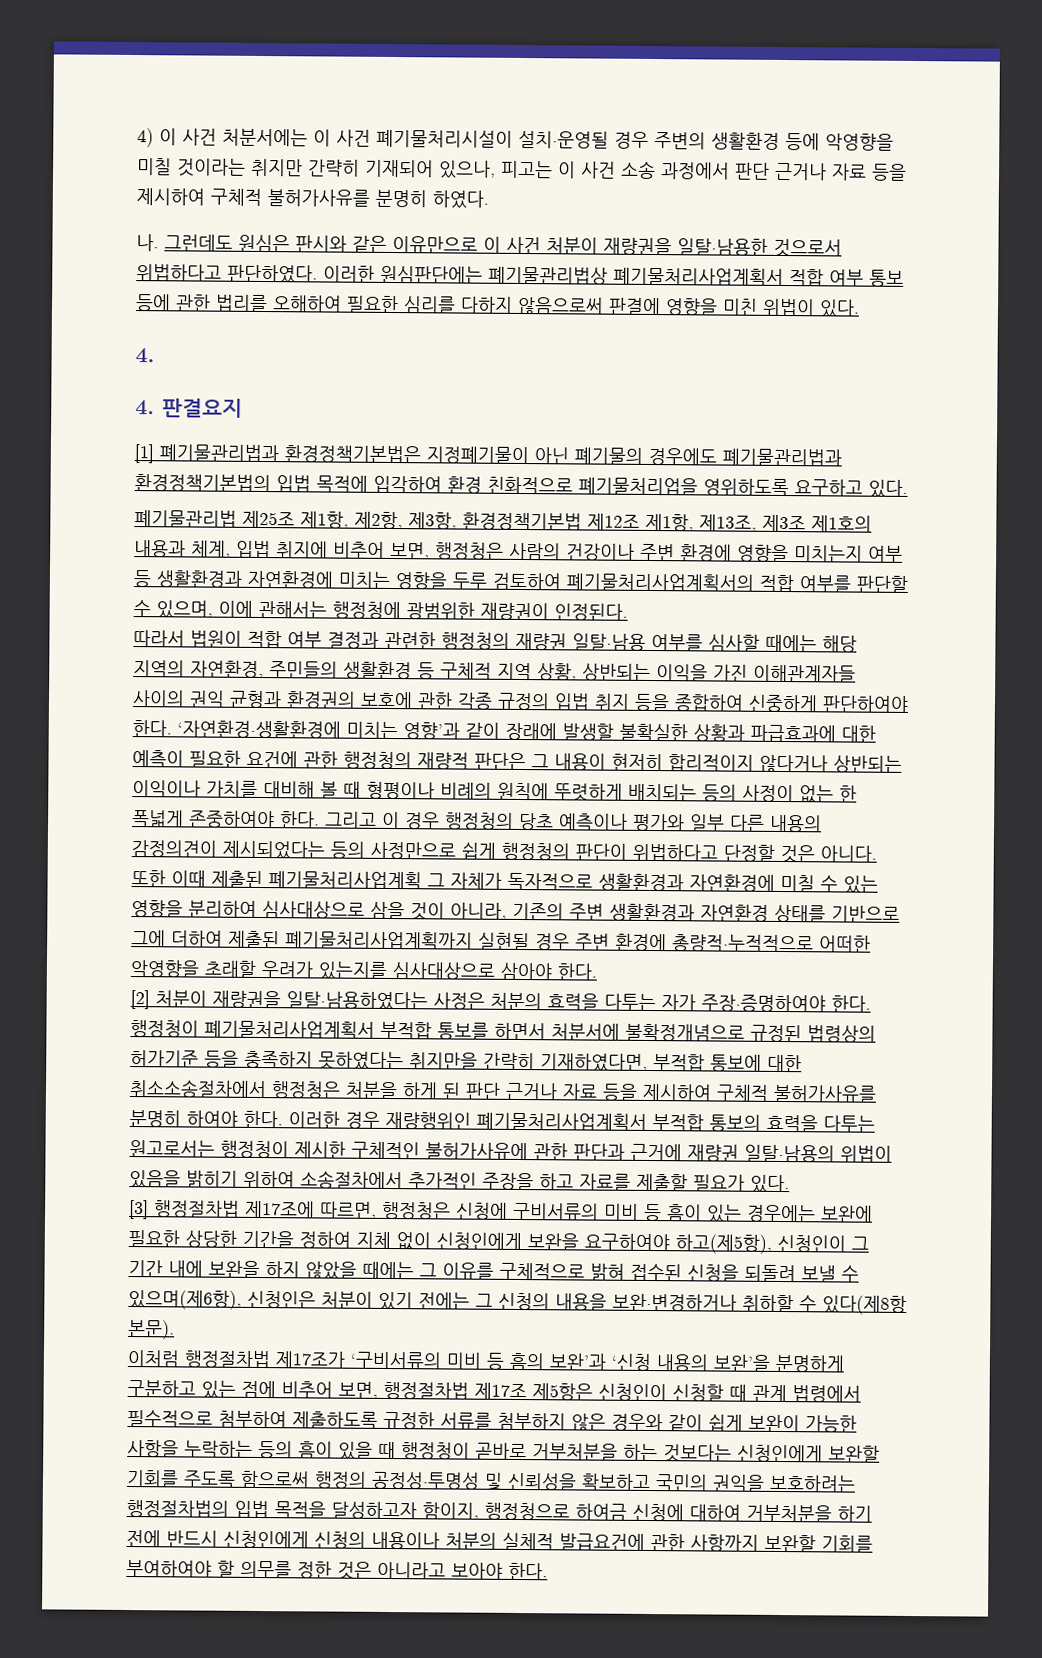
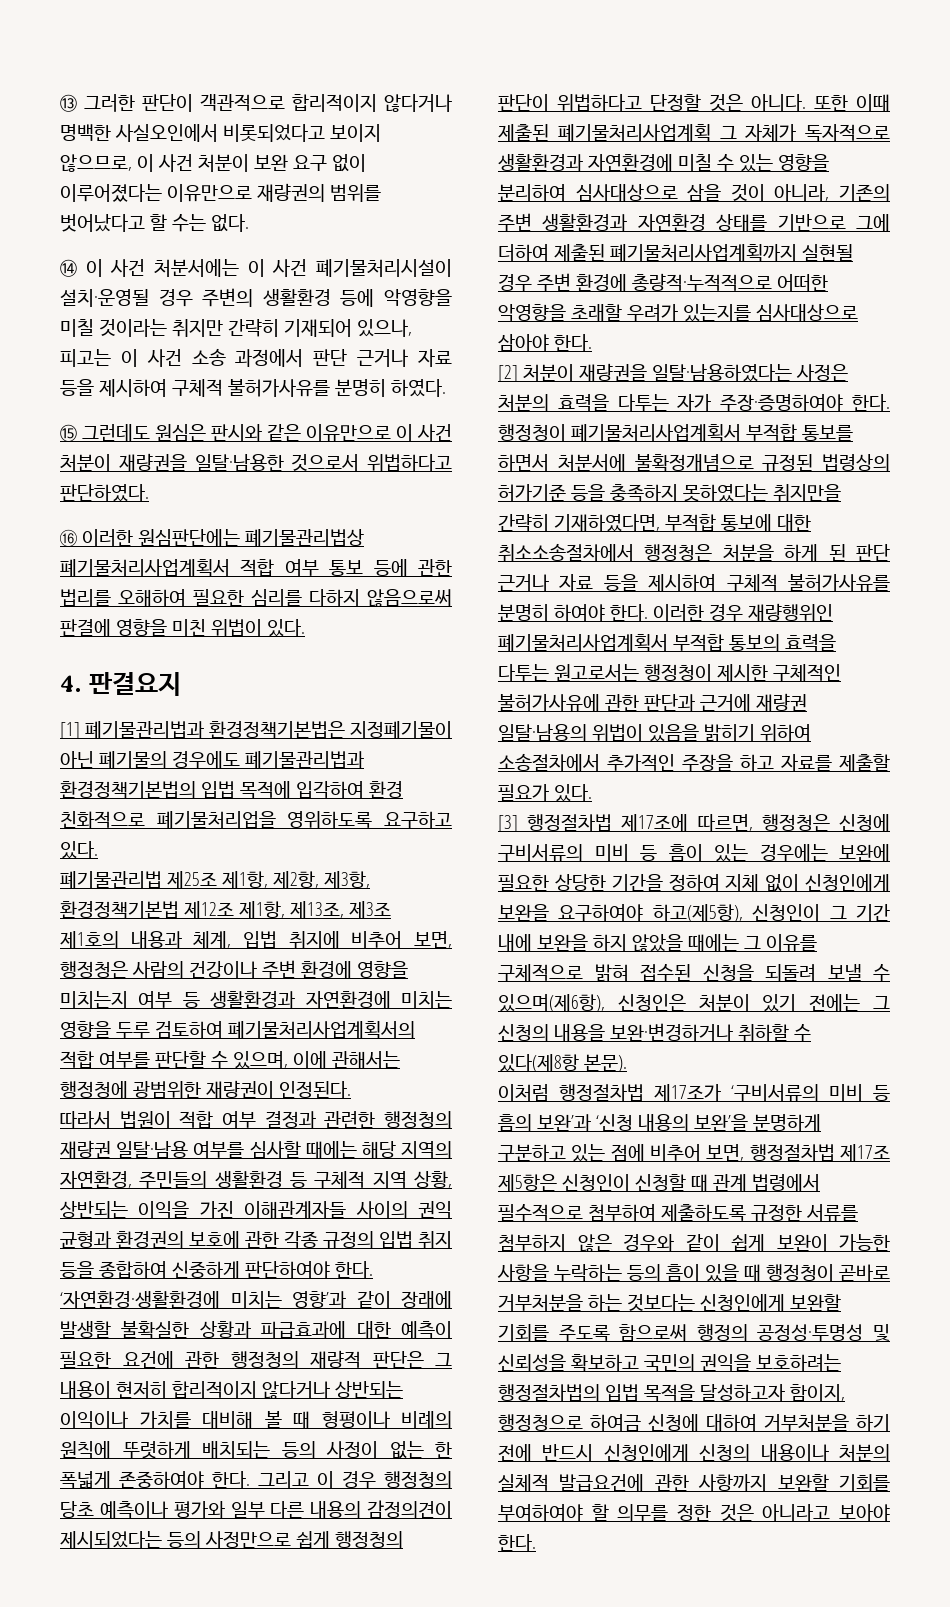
- 4) 이 사건 처분서에는 이 사건 폐기물처리시설이 설치·운영될 경우 주변의 생활환경 등에 악영향을 미칠 것이라는 취지만 간략히 기재되어 있으나, 피고는 이 사건 소송 과정에서 판단 근거나 자료 등을 제시하여 구체적 불허가사유를 분명히 하였다.
+ ⑬ 그러한 판단이 객관적으로 합리적이지 않다거나 명백한 사실오인에서 비롯되었다고 보이지 않으므로, 이 사건 처분이 보완 요구 없이 이루어졌다는 이유만으로 재량권의 범위를 벗어났다고 할 수는 없다.
+ ⑭ 이 사건 처분서에는 이 사건 폐기물처리시설이 설치·운영될 경우 주변의 생활환경 등에 악영향을 미칠 것이라는 취지만 간략히 기재되어 있으나, 피고는 이 사건 소송 과정에서 판단 근거나 자료 등을 제시하여 구체적 불허가사유를 분명히 하였다.
- 나. 그런데도 원심은 판시와 같은 이유만으로 이 사건 처분이 재량권을 일탈·남용한 것으로서 위법하다고 판단하였다. 이러한 원심판단에는 폐기물관리법상 폐기물처리사업계획서 적합 여부 통보 등에 관한 법리를 오해하여 필요한 심리를 다하지 않음으로써 판결에 영향을 미친 위법이 있다.
- 4.
+ ⑮ 그런데도 원심은 판시와 같은 이유만으로 이 사건 처분이 재량권을 일탈·남용한 것으로서 위법하다고 판단하였다.
+ ⑯ 이러한 원심판단에는 폐기물관리법상 폐기물처리사업계획서 적합 여부 통보 등에 관한 법리를 오해하여 필요한 심리를 다하지 않음으로써 판결에 영향을 미친 위법이 있다.

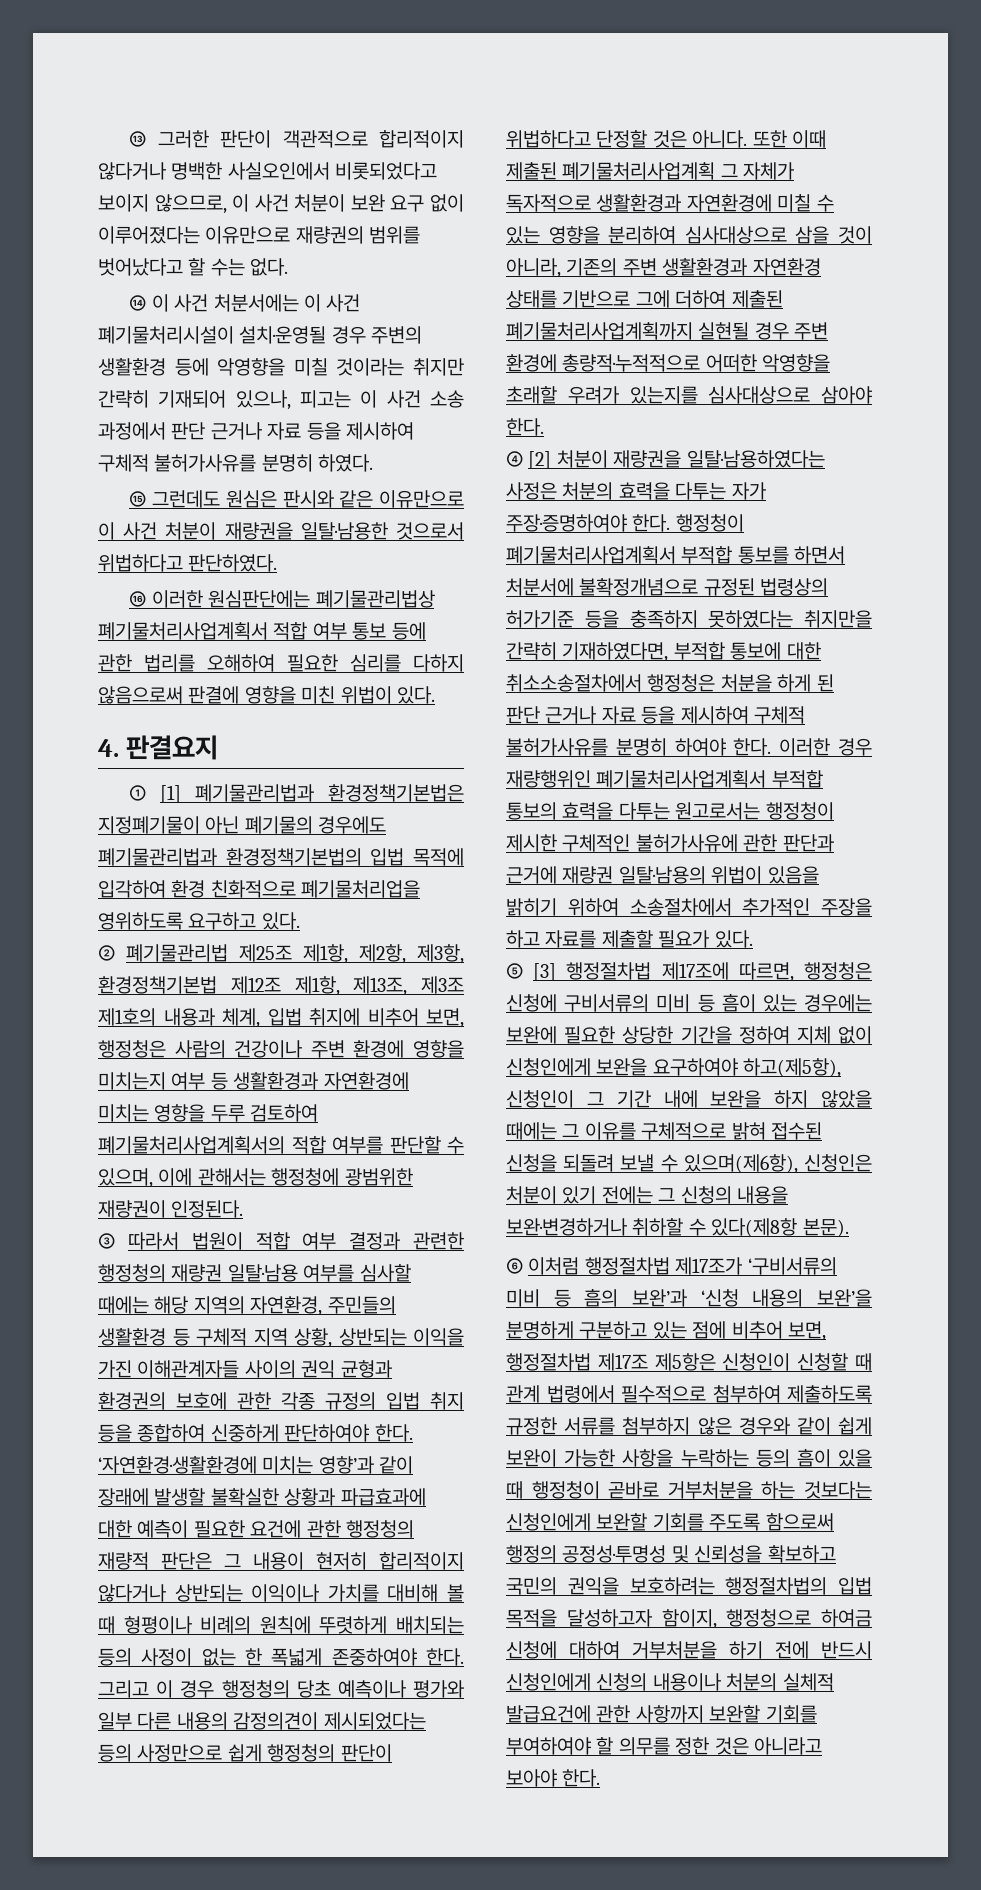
- [1] 폐기물관리법과 환경정책기본법은 지정폐기물이 아닌 폐기물의 경우에도 폐기물관리법과 환경정책기본법의 입법 목적에 입각하여 환경 친화적으로 폐기물처리업을 영위하도록 요구하고 있다.
+ ① [1] 폐기물관리법과 환경정책기본법은 지정폐기물이 아닌 폐기물의 경우에도 폐기물관리법과 환경정책기본법의 입법 목적에 입각하여 환경 친화적으로 폐기물처리업을 영위하도록 요구하고 있다.
- 폐기물관리법 제25조 제1항, 제2항, 제3항, 환경정책기본법 제12조 제1항, 제13조, 제3조 제1호의 내용과 체계, 입법 취지에 비추어 보면, 행정청은 사람의 건강이나 주변 환경에 영향을 미치는지 여부 등 생활환경과 자연환경에 미치는 영향을 두루 검토하여 폐기물처리사업계획서의 적합 여부를 판단할 수 있으며, 이에 관해서는 행정청에 광범위한 재량권이 인정된다.
+ ② 폐기물관리법 제25조 제1항, 제2항, 제3항, 환경정책기본법 제12조 제1항, 제13조, 제3조 제1호의 내용과 체계, 입법 취지에 비추어 보면, 행정청은 사람의 건강이나 주변 환경에 영향을 미치는지 여부 등 생활환경과 자연환경에 미치는 영향을 두루 검토하여 폐기물처리사업계획서의 적합 여부를 판단할 수 있으며, 이에 관해서는 행정청에 광범위한 재량권이 인정된다.
- 따라서 법원이 적합 여부 결정과 관련한 행정청의 재량권 일탈·남용 여부를 심사할 때에는 해당 지역의 자연환경, 주민들의 생활환경 등 구체적 지역 상황, 상반되는 이익을 가진 이해관계자들 사이의 권익 균형과 환경권의 보호에 관한 각종 규정의 입법 취지 등을 종합하여 신중하게 판단하여야 한다.
+ ③ 따라서 법원이 적합 여부 결정과 관련한 행정청의 재량권 일탈·남용 여부를 심사할 때에는 해당 지역의 자연환경, 주민들의 생활환경 등 구체적 지역 상황, 상반되는 이익을 가진 이해관계자들 사이의 권익 균형과 환경권의 보호에 관한 각종 규정의 입법 취지 등을 종합하여 신중하게 판단하여야 한다.
- [2] 처분이 재량권을 일탈·남용하였다는 사정은 처분의 효력을 다투는 자가 주장·증명하여야 한다.
+ ④ [2] 처분이 재량권을 일탈·남용하였다는 사정은 처분의 효력을 다투는 자가 주장·증명하여야 한다.
- [3] 행정절차법 제17조에 따르면, 행정청은 신청에 구비서류의 미비 등 흠이 있는 경우에는 보완에 필요한 상당한 기간을 정하여 지체 없이 신청인에게 보완을 요구하여야 하고(제5항), 신청인이 그 기간 내에 보완을 하지 않았을 때에는 그 이유를 구체적으로 밝혀 접수된 신청을 되돌려 보낼 수 있으며(제6항), 신청인은 처분이 있기 전에는 그 신청의 내용을 보완·변경하거나 취하할 수 있다(제8항 본문).
+ ⑤ [3] 행정절차법 제17조에 따르면, 행정청은 신청에 구비서류의 미비 등 흠이 있는 경우에는 보완에 필요한 상당한 기간을 정하여 지체 없이 신청인에게 보완을 요구하여야 하고(제5항), 신청인이 그 기간 내에 보완을 하지 않았을 때에는 그 이유를 구체적으로 밝혀 접수된 신청을 되돌려 보낼 수 있으며(제6항), 신청인은 처분이 있기 전에는 그 신청의 내용을 보완·변경하거나 취하할 수 있다(제8항 본문).
- 이처럼 행정절차법 제17조가 ‘구비서류의 미비 등 흠의 보완’과 ‘신청 내용의 보완’을 분명하게 구분하고 있는 점에 비추어 보면, 행정절차법 제17조 제5항은 신청인이 신청할 때 관계 법령에서 필수적으로 첨부하여 제출하도록 규정한 서류를 첨부하지 않은 경우와 같이 쉽게 보완이 가능한 사항을 누락하는 등의 흠이 있을 때 행정청이 곧바로 거부처분을 하는 것보다는 신청인에게 보완할 기회를 주도록 함으로써 행정의 공정성·투명성 및 신뢰성을 확보하고 국민의 권익을 보호하려는 행정절차법의 입법 목적을 달성하고자 함이지, 행정청으로 하여금 신청에 대하여 거부처분을 하기 전에 반드시 신청인에게 신청의 내용이나 처분의 실체적 발급요건에 관한 사항까지 보완할 기회를 부여하여야 할 의무를 정한 것은 아니라고 보아야 한다.
+ ⑥ 이처럼 행정절차법 제17조가 ‘구비서류의 미비 등 흠의 보완’과 ‘신청 내용의 보완’을 분명하게 구분하고 있는 점에 비추어 보면, 행정절차법 제17조 제5항은 신청인이 신청할 때 관계 법령에서 필수적으로 첨부하여 제출하도록 규정한 서류를 첨부하지 않은 경우와 같이 쉽게 보완이 가능한 사항을 누락하는 등의 흠이 있을 때 행정청이 곧바로 거부처분을 하는 것보다는 신청인에게 보완할 기회를 주도록 함으로써 행정의 공정성·투명성 및 신뢰성을 확보하고 국민의 권익을 보호하려는 행정절차법의 입법 목적을 달성하고자 함이지, 행정청으로 하여금 신청에 대하여 거부처분을 하기 전에 반드시 신청인에게 신청의 내용이나 처분의 실체적 발급요건에 관한 사항까지 보완할 기회를 부여하여야 할 의무를 정한 것은 아니라고 보아야 한다.

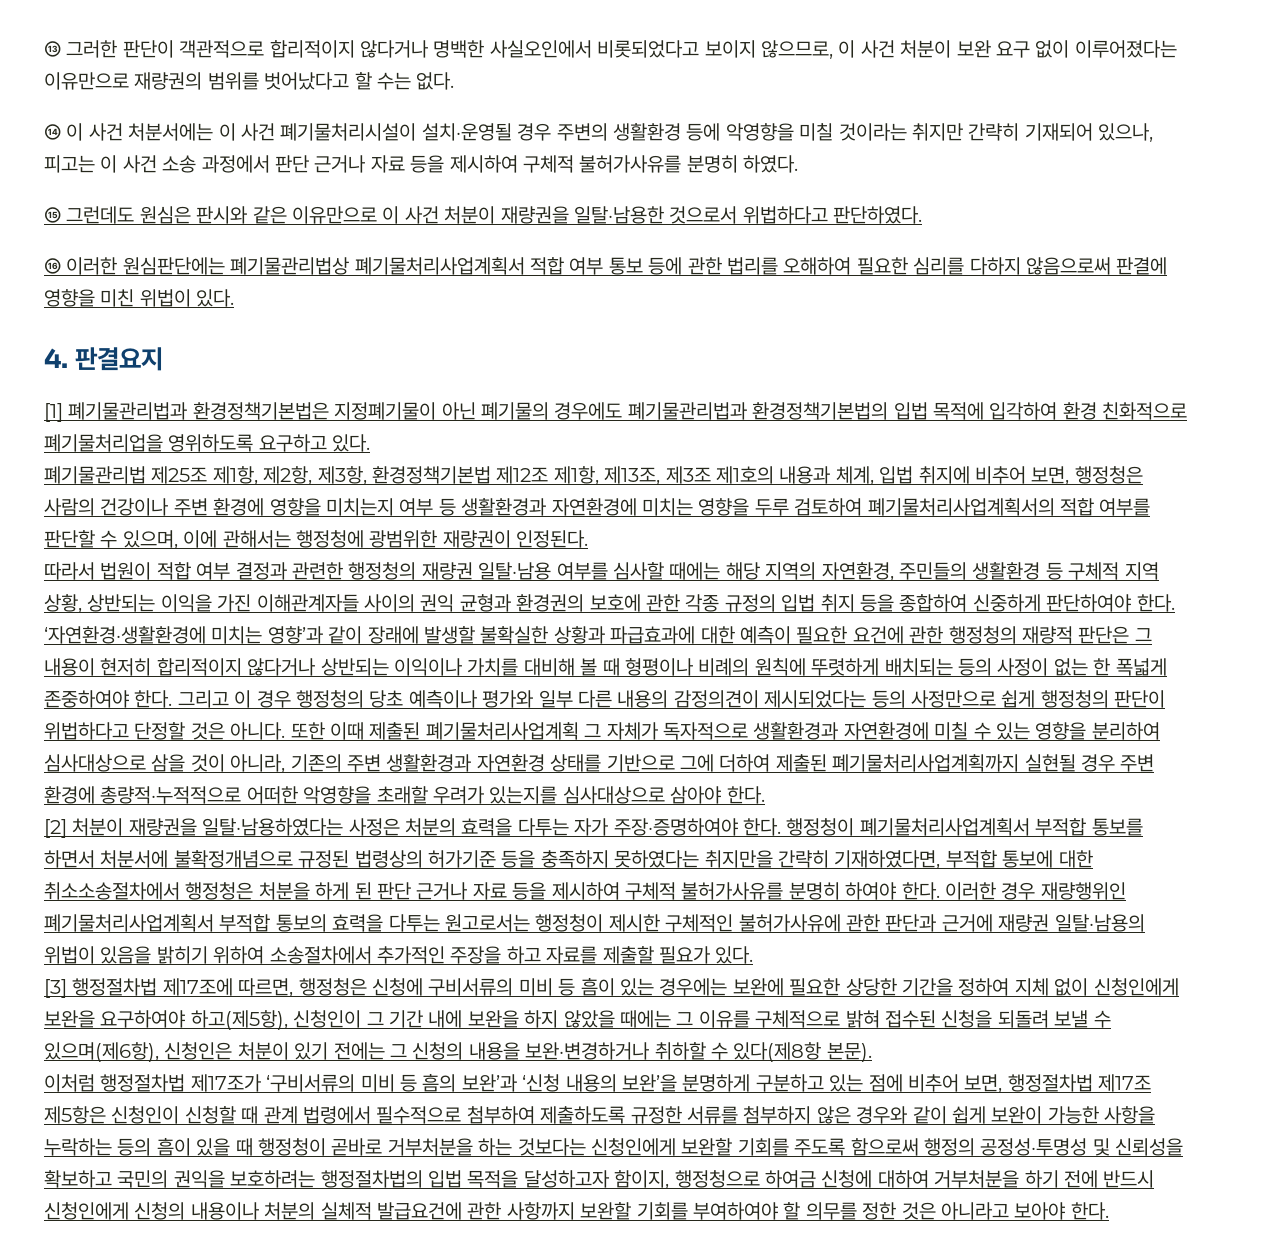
- ① [1] 폐기물관리법과 환경정책기본법은 지정폐기물이 아닌 폐기물의 경우에도 폐기물관리법과 환경정책기본법의 입법 목적에 입각하여 환경 친화적으로 폐기물처리업을 영위하도록 요구하고 있다.
+ [1] 폐기물관리법과 환경정책기본법은 지정폐기물이 아닌 폐기물의 경우에도 폐기물관리법과 환경정책기본법의 입법 목적에 입각하여 환경 친화적으로 폐기물처리업을 영위하도록 요구하고 있다.
- ② 폐기물관리법 제25조 제1항, 제2항, 제3항, 환경정책기본법 제12조 제1항, 제13조, 제3조 제1호의 내용과 체계, 입법 취지에 비추어 보면, 행정청은 사람의 건강이나 주변 환경에 영향을 미치는지 여부 등 생활환경과 자연환경에 미치는 영향을 두루 검토하여 폐기물처리사업계획서의 적합 여부를 판단할 수 있으며, 이에 관해서는 행정청에 광범위한 재량권이 인정된다.
+ 폐기물관리법 제25조 제1항, 제2항, 제3항, 환경정책기본법 제12조 제1항, 제13조, 제3조 제1호의 내용과 체계, 입법 취지에 비추어 보면, 행정청은 사람의 건강이나 주변 환경에 영향을 미치는지 여부 등 생활환경과 자연환경에 미치는 영향을 두루 검토하여 폐기물처리사업계획서의 적합 여부를 판단할 수 있으며, 이에 관해서는 행정청에 광범위한 재량권이 인정된다.
- ③ 따라서 법원이 적합 여부 결정과 관련한 행정청의 재량권 일탈·남용 여부를 심사할 때에는 해당 지역의 자연환경, 주민들의 생활환경 등 구체적 지역 상황, 상반되는 이익을 가진 이해관계자들 사이의 권익 균형과 환경권의 보호에 관한 각종 규정의 입법 취지 등을 종합하여 신중하게 판단하여야 한다.
+ 따라서 법원이 적합 여부 결정과 관련한 행정청의 재량권 일탈·남용 여부를 심사할 때에는 해당 지역의 자연환경, 주민들의 생활환경 등 구체적 지역 상황, 상반되는 이익을 가진 이해관계자들 사이의 권익 균형과 환경권의 보호에 관한 각종 규정의 입법 취지 등을 종합하여 신중하게 판단하여야 한다.
- ④ [2] 처분이 재량권을 일탈·남용하였다는 사정은 처분의 효력을 다투는 자가 주장·증명하여야 한다.
+ [2] 처분이 재량권을 일탈·남용하였다는 사정은 처분의 효력을 다투는 자가 주장·증명하여야 한다.
- ⑤ [3] 행정절차법 제17조에 따르면, 행정청은 신청에 구비서류의 미비 등 흠이 있는 경우에는 보완에 필요한 상당한 기간을 정하여 지체 없이 신청인에게 보완을 요구하여야 하고(제5항), 신청인이 그 기간 내에 보완을 하지 않았을 때에는 그 이유를 구체적으로 밝혀 접수된 신청을 되돌려 보낼 수 있으며(제6항), 신청인은 처분이 있기 전에는 그 신청의 내용을 보완·변경하거나 취하할 수 있다(제8항 본문).
+ [3] 행정절차법 제17조에 따르면, 행정청은 신청에 구비서류의 미비 등 흠이 있는 경우에는 보완에 필요한 상당한 기간을 정하여 지체 없이 신청인에게 보완을 요구하여야 하고(제5항), 신청인이 그 기간 내에 보완을 하지 않았을 때에는 그 이유를 구체적으로 밝혀 접수된 신청을 되돌려 보낼 수 있으며(제6항), 신청인은 처분이 있기 전에는 그 신청의 내용을 보완·변경하거나 취하할 수 있다(제8항 본문).
- ⑥ 이처럼 행정절차법 제17조가 ‘구비서류의 미비 등 흠의 보완’과 ‘신청 내용의 보완’을 분명하게 구분하고 있는 점에 비추어 보면, 행정절차법 제17조 제5항은 신청인이 신청할 때 관계 법령에서 필수적으로 첨부하여 제출하도록 규정한 서류를 첨부하지 않은 경우와 같이 쉽게 보완이 가능한 사항을 누락하는 등의 흠이 있을 때 행정청이 곧바로 거부처분을 하는 것보다는 신청인에게 보완할 기회를 주도록 함으로써 행정의 공정성·투명성 및 신뢰성을 확보하고 국민의 권익을 보호하려는 행정절차법의 입법 목적을 달성하고자 함이지, 행정청으로 하여금 신청에 대하여 거부처분을 하기 전에 반드시 신청인에게 신청의 내용이나 처분의 실체적 발급요건에 관한 사항까지 보완할 기회를 부여하여야 할 의무를 정한 것은 아니라고 보아야 한다.
+ 이처럼 행정절차법 제17조가 ‘구비서류의 미비 등 흠의 보완’과 ‘신청 내용의 보완’을 분명하게 구분하고 있는 점에 비추어 보면, 행정절차법 제17조 제5항은 신청인이 신청할 때 관계 법령에서 필수적으로 첨부하여 제출하도록 규정한 서류를 첨부하지 않은 경우와 같이 쉽게 보완이 가능한 사항을 누락하는 등의 흠이 있을 때 행정청이 곧바로 거부처분을 하는 것보다는 신청인에게 보완할 기회를 주도록 함으로써 행정의 공정성·투명성 및 신뢰성을 확보하고 국민의 권익을 보호하려는 행정절차법의 입법 목적을 달성하고자 함이지, 행정청으로 하여금 신청에 대하여 거부처분을 하기 전에 반드시 신청인에게 신청의 내용이나 처분의 실체적 발급요건에 관한 사항까지 보완할 기회를 부여하여야 할 의무를 정한 것은 아니라고 보아야 한다.

